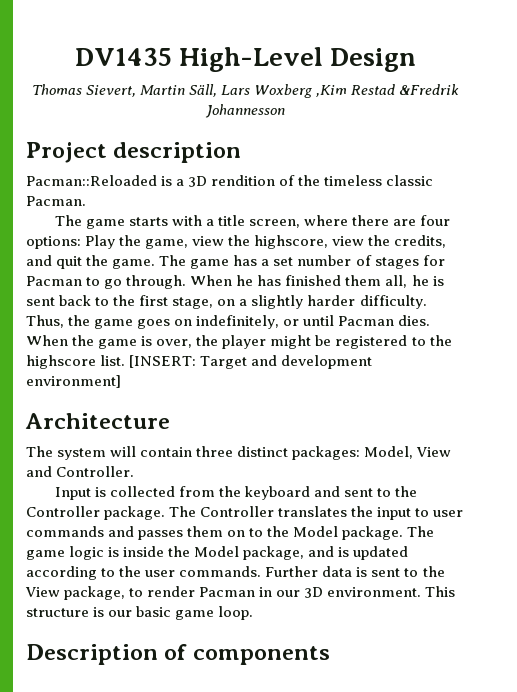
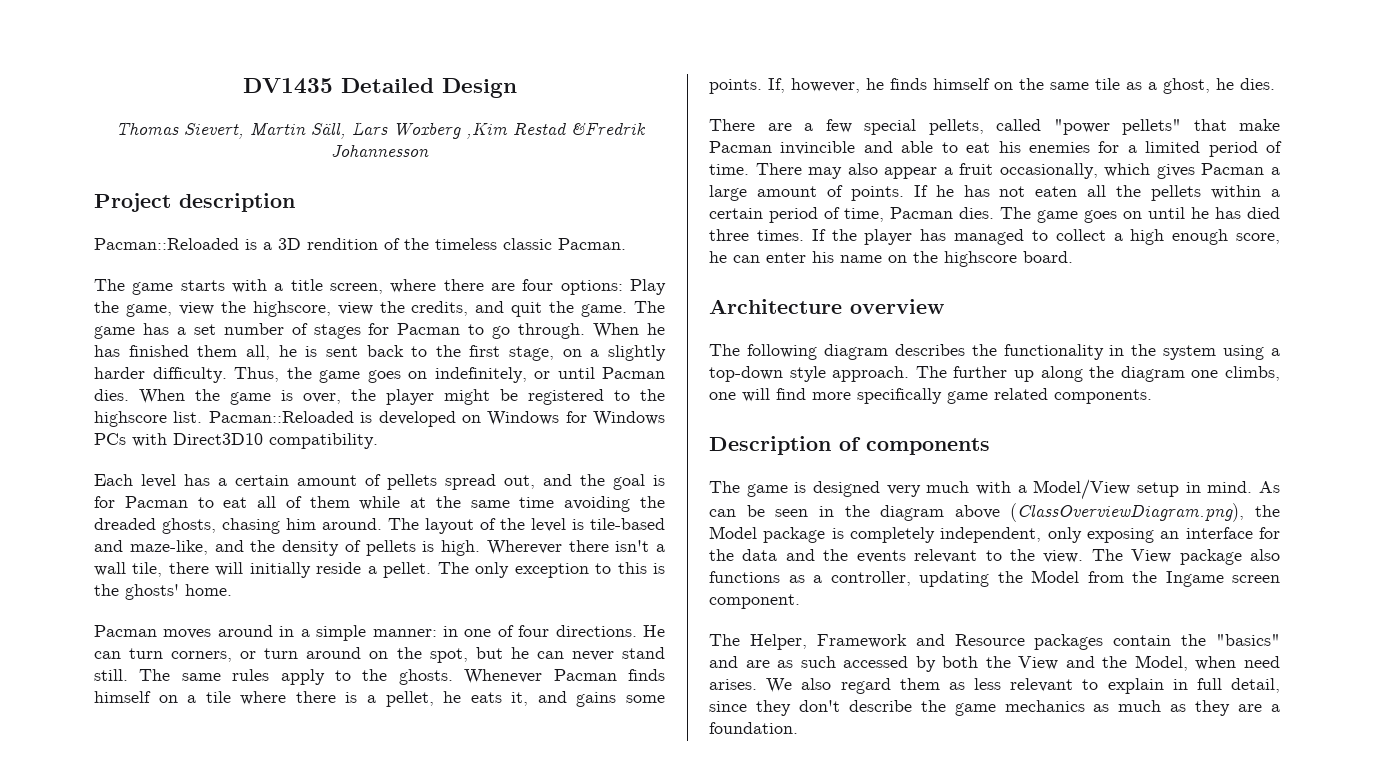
- DV1435 High-Level Design
+ DV1435 Detailed Design
- [INSERT: Target and development environment]
+ Pacman::Reloaded is developed on Windows for Windows PCs with Direct3D10 compatibility.
+ Each level has a certain amount of pellets spread out, and the goal is for Pacman to eat all of them while at the same time avoiding the dreaded ghosts, chasing him around. The layout of the level is tile-based and maze-like, and the density of pellets is high. Wherever there isn't a wall tile, there will initially reside a pellet. The only exception to this is the ghosts' home.
+ Pacman moves around in a simple manner: in one of four directions. He can turn corners, or turn around on the spot, but he can never stand still. The same rules apply to the ghosts. Whenever Pacman finds himself on a tile where there is a pellet, he eats it, and gains some points. If, however, he finds himself on the same tile as a ghost, he dies.
+ There are a few special pellets, called "power pellets" that make Pacman invincible and able to eat his enemies for a limited period of time. There may also appear a fruit occasionally, which gives Pacman a large amount of points. If he has not eaten all the pellets within a certain period of time, Pacman dies. The game goes on until he has died three times. If the player has managed to collect a high enough score, he can enter his name on the highscore board.
- Architecture
- The system will contain three distinct packages: Model, View and Controller.
- Input is collected from the keyboard and sent to the Controller package. The Controller translates the input to user commands and passes them on to the Model package. The game logic is inside the Model package, and is updated according to the user commands. Further data is sent to the View package, to render Pacman in our 3D environment. This structure is our basic game loop.
+ Architecture overview
+ The following diagram describes the functionality in the system using a top-down style approach. The further up along the diagram one climbs, one will find more specifically game related components.
  Description of components
+ The game is designed very much with a Model/View setup in mind. As can be seen in the diagram above (ClassOverviewDiagram.png), the Model package is completely independent, only exposing an interface for the data and the events relevant to the view. The View package also functions as a controller, updating the Model from the Ingame screen component.
+ The Helper, Framework and Resource packages contain the "basics" and are as such accessed by both the View and the Model, when need arises. We also regard them as less relevant to explain in full detail, since they don't describe the game mechanics as much as they are a foundation.

